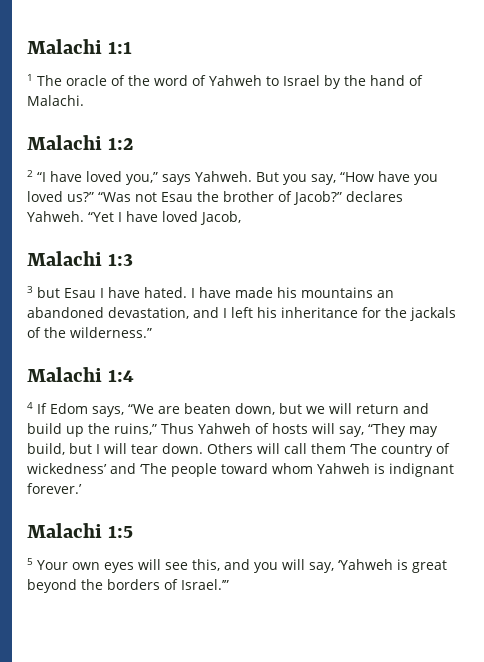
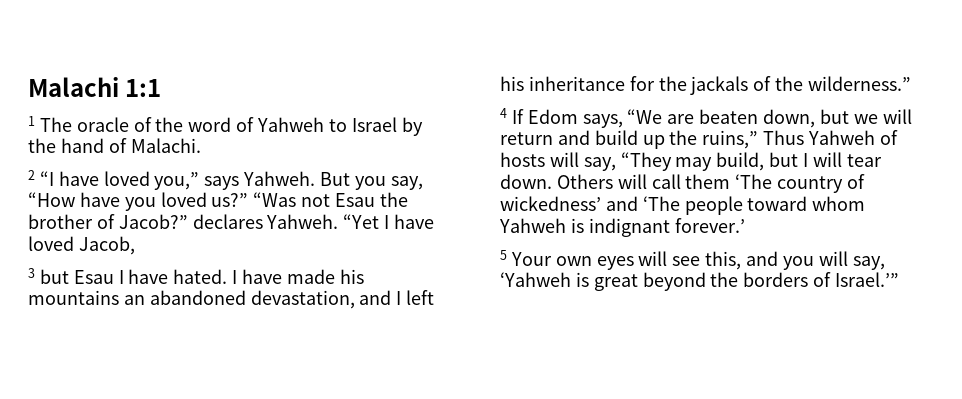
- Malachi 1:2
- Malachi 1:3
- Malachi 1:4
- Malachi 1:5

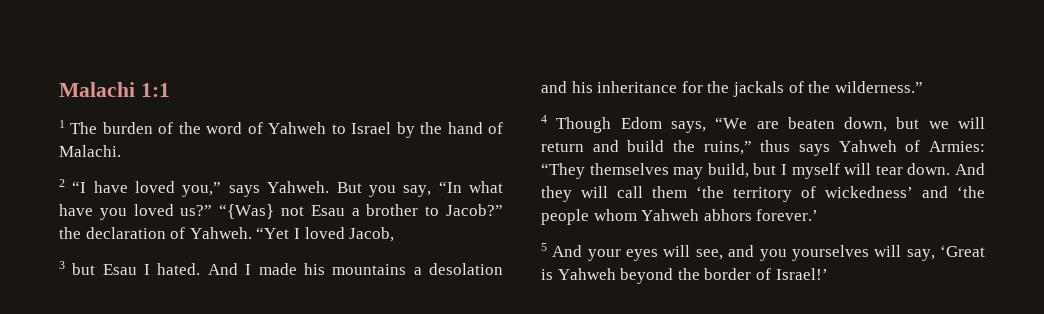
- 1 The oracle of the word of Yahweh to Israel by the hand of Malachi.
+ 1 The burden of the word of Yahweh to Israel by the hand of Malachi.
- But you say, “How have you loved us?”
+ But you say, “In what have you loved us?”
- “Was not Esau the brother of Jacob?” declares Yahweh.
+ “{Was} not Esau a brother to Jacob?” the declaration of Yahweh.
- “Yet I have loved Jacob,
+ “Yet I loved Jacob,
- 3 but Esau I have hated. I have made his mountains an abandoned devastation, and I left his inheritance for the jackals of the wilderness.”
+ 3 but Esau I hated. And I made his mountains a desolation and his inheritance for the jackals of the wilderness.”
- 4 If Edom says, “We are beaten down, but we will return and build up the ruins,” Thus Yahweh of hosts will say, “They may build, but I will tear down.
+ 4 Though Edom says, “We are beaten down, but we will return and build the ruins,” thus says Yahweh of Armies: “They themselves may build, but I myself will tear down.
- Others will call them ‘The country of wickedness’ and ‘The people toward whom Yahweh is indignant forever.’
- 5 Your own eyes will see this, and you will say, ‘Yahweh is great beyond the borders of Israel.’”
+ And they will call them ‘the territory of wickedness’ and ‘the people whom Yahweh abhors forever.’
+ 5 And your eyes will see, and you yourselves will say, ‘Great is Yahweh beyond the border of Israel!’

